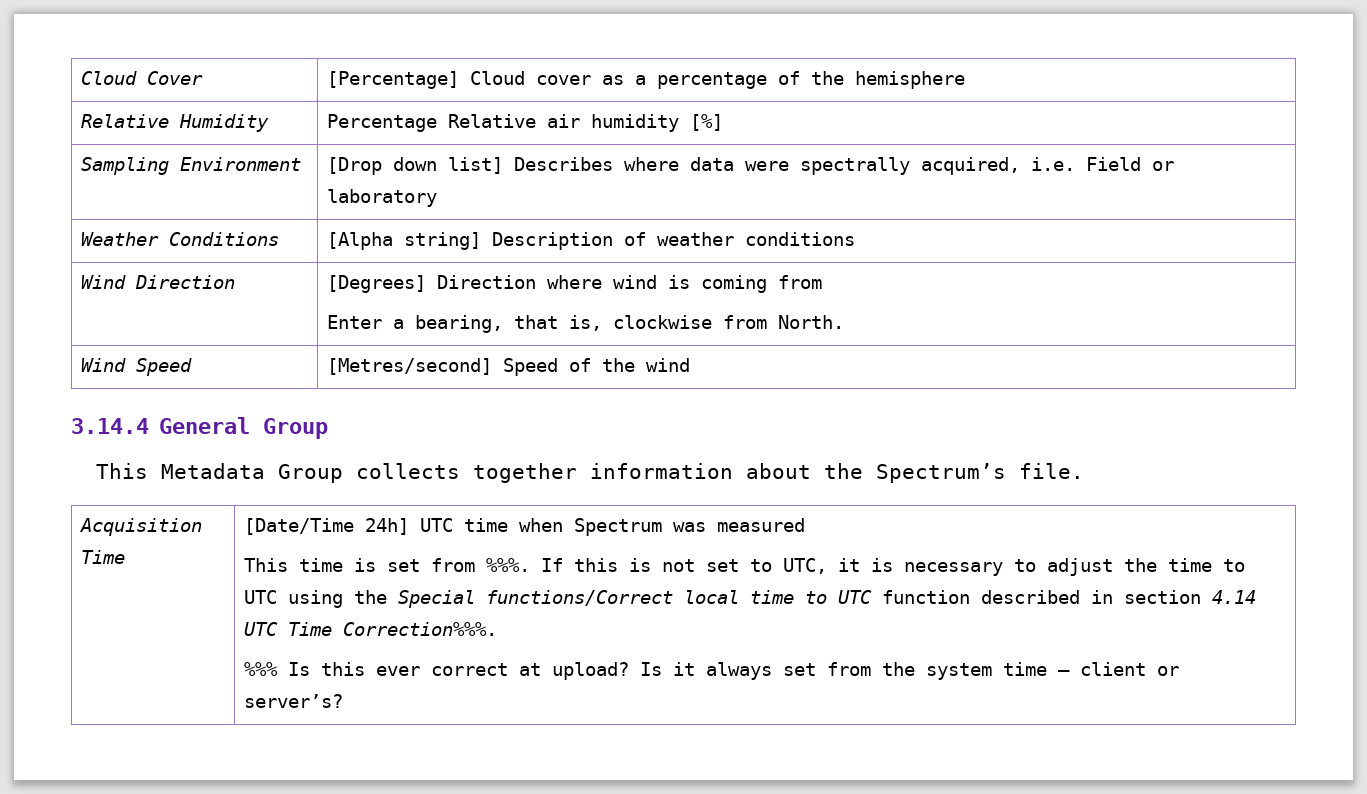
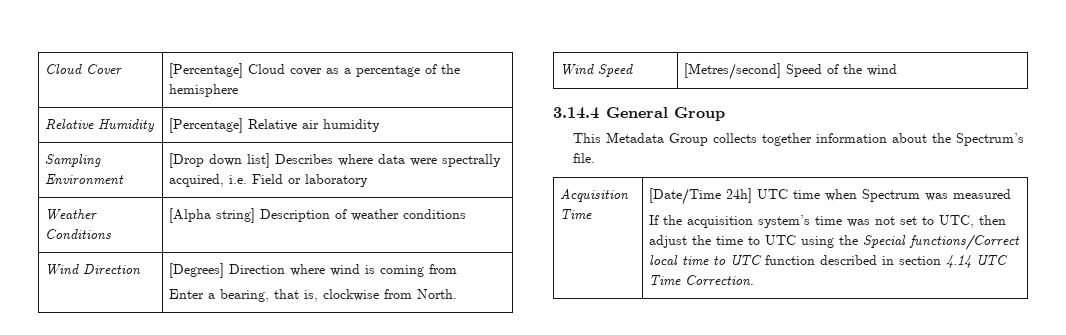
- Relative Humidity | Percentage Relative air humidity [%]
+ Relative Humidity | [Percentage] Relative air humidity
- This time is set from %%%. If this is not set to UTC, it is necessary to adjust the time to UTC using the Special functions/Correct local time to UTC function described in section 4.14 UTC Time Correction%%%.
- %%% Is this ever correct at upload? Is it always set from the system time – client or server’s?
+ If the acquisition system’s time was not set to UTC, then adjust the time to UTC using the Special functions/Correct local time to UTC function described in section 4.14 UTC Time Correction.

